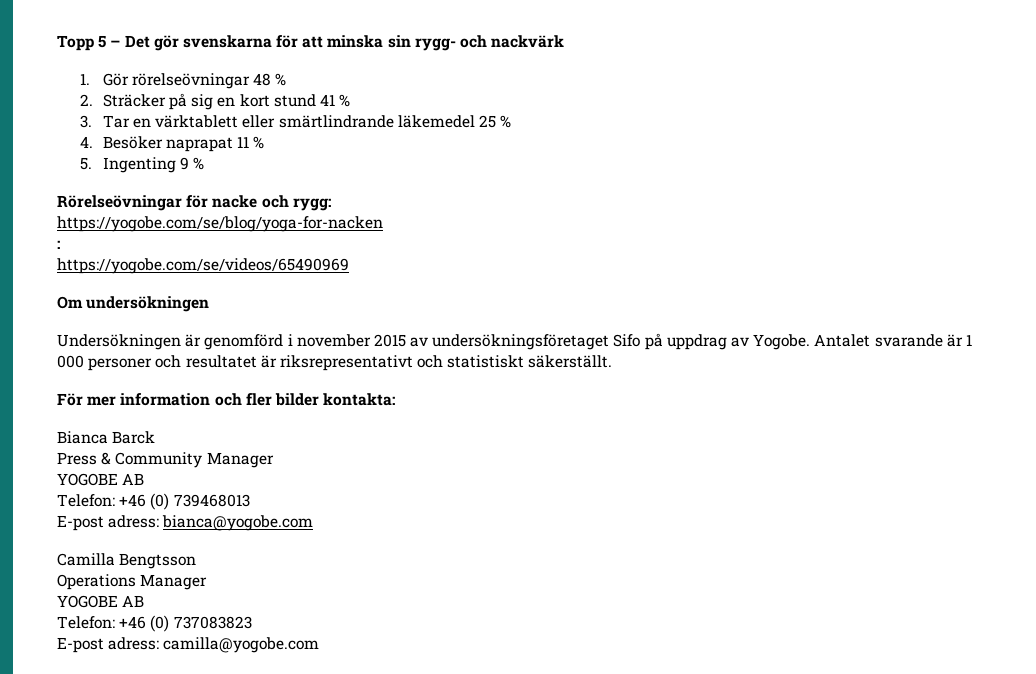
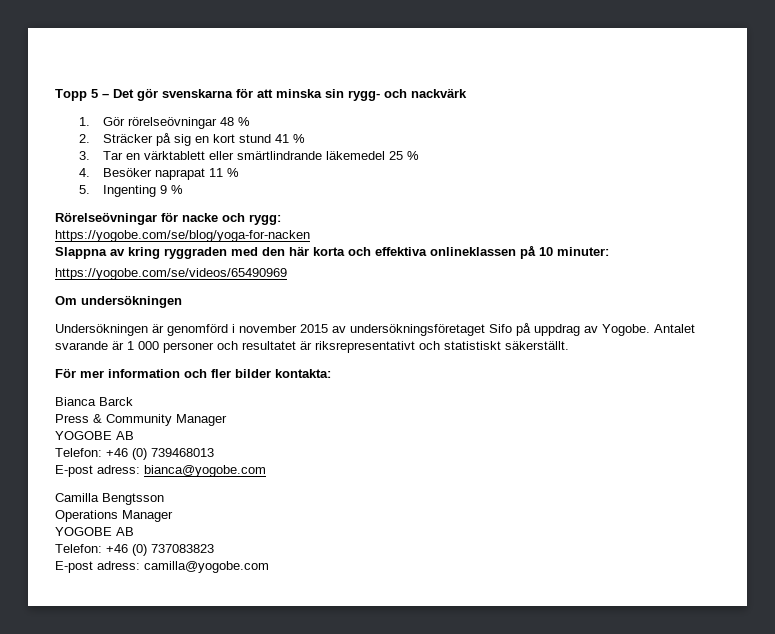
- :
+ Slappna av kring ryggraden med den här korta och effektiva onlineklassen på 10 minuter:

